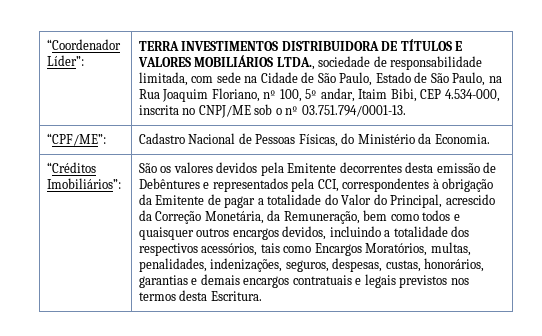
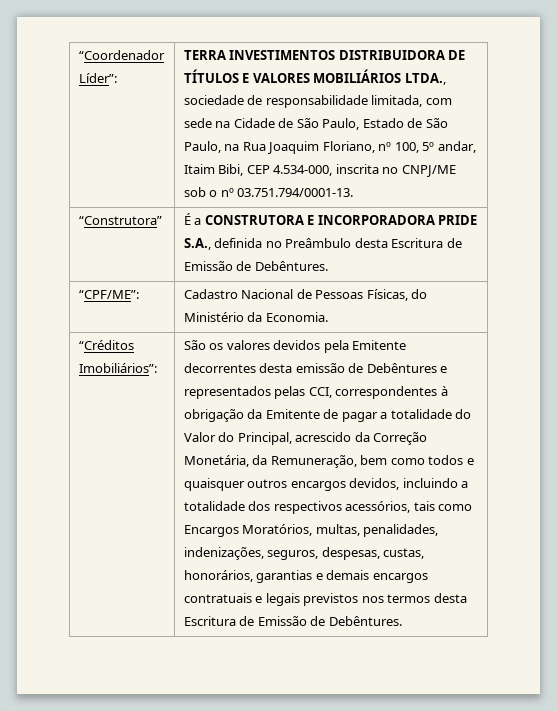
+ “Construtora” | É a CONSTRUTORA E INCORPORADORA PRIDE S.A., definida no Preâmbulo desta Escritura de Emissão de Debêntures.
- São os valores devidos pela Emitente decorrentes desta emissão de Debêntures e representados pela CCI, correspondentes à obrigação da Emitente de pagar a totalidade do Valor do Principal, acrescido da Correção Monetária, da Remuneração, bem como todos e quaisquer outros encargos devidos, incluindo a totalidade dos respectivos acessórios, tais como Encargos Moratórios, multas, penalidades, indenizações, seguros, despesas, custas, honorários, garantias e demais encargos contratuais e legais previstos nos termos desta Escritura.
+ São os valores devidos pela Emitente decorrentes desta emissão de Debêntures e representados pelas CCI, correspondentes à obrigação da Emitente de pagar a totalidade do Valor do Principal, acrescido da Correção Monetária, da Remuneração, bem como todos e quaisquer outros encargos devidos, incluindo a totalidade dos respectivos acessórios, tais como Encargos Moratórios, multas, penalidades, indenizações, seguros, despesas, custas, honorários, garantias e demais encargos contratuais e legais previstos nos termos desta Escritura de Emissão de Debêntures.

